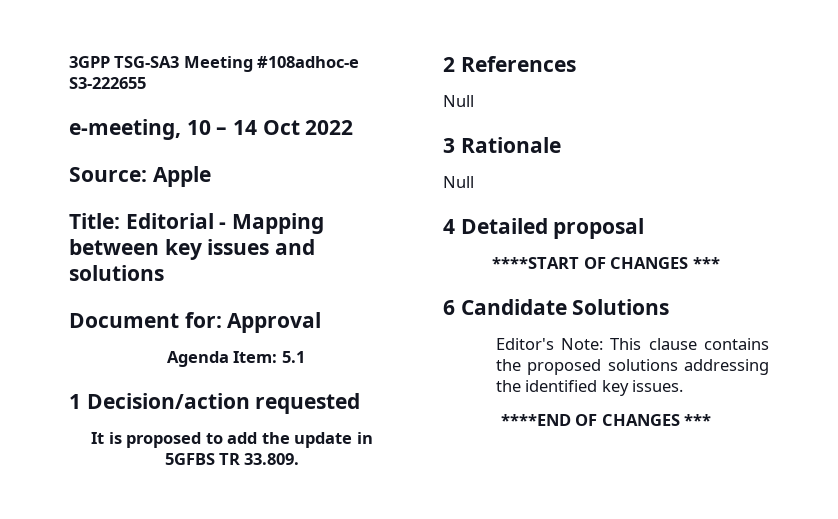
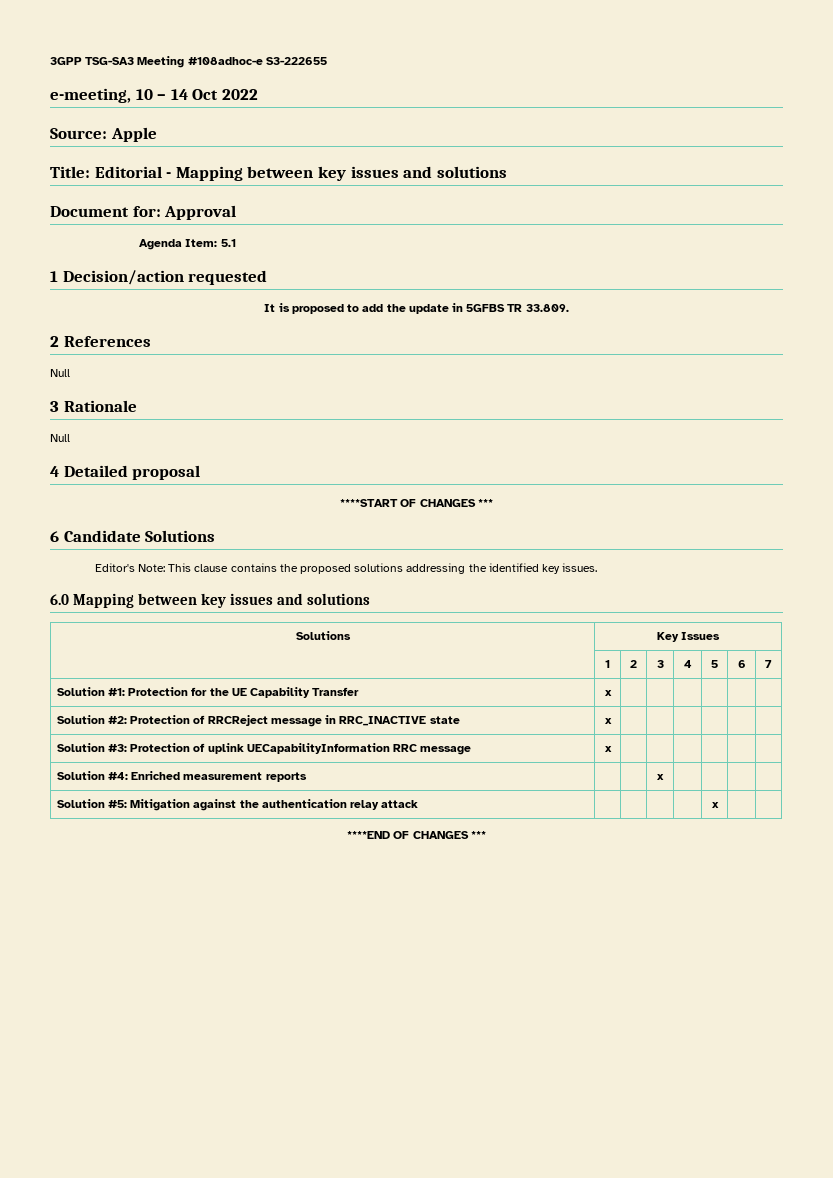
+ 6.0 Mapping between key issues and solutions
+ Solutions | Key Issues
+ | 1 | 2 | 3 | 4 | 5 | 6 | 7
+ Solution #1: Protection for the UE Capability Transfer | x | | | | | |
+ Solution #2: Protection of RRCReject message in RRC_INACTIVE state | x | | | | | |
+ Solution #3: Protection of uplink UECapabilityInformation RRC message | x | | | | | |
+ Solution #4: Enriched measurement reports | | | x | | | |
+ Solution #5: Mitigation against the authentication relay attack | | | | | x | |

